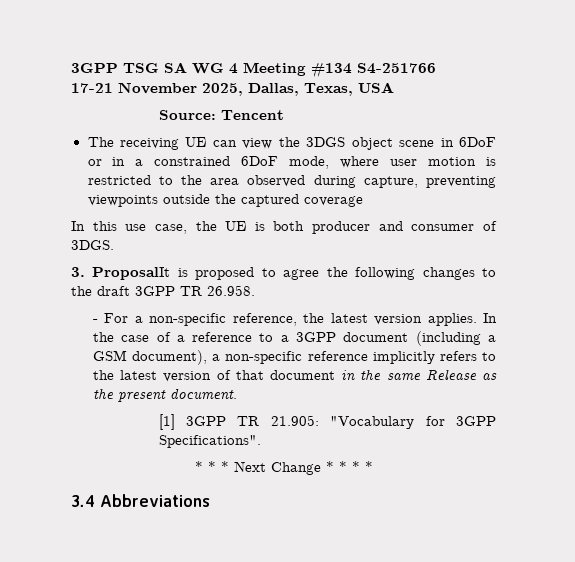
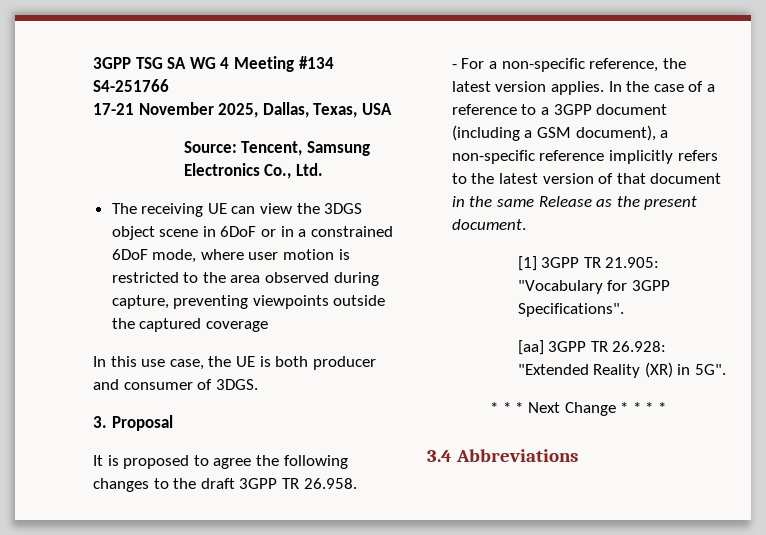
- Source: Tencent
+ Source: Tencent, Samsung Electronics Co., Ltd.
- 3. ProposalIt is proposed to agree the following changes to the draft 3GPP TR 26.958.
+ 3. Proposal
+ It is proposed to agree the following changes to the draft 3GPP TR 26.958.
+ [aa] 3GPP TR 26.928: "Extended Reality (XR) in 5G".

